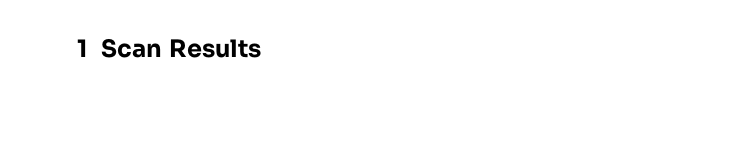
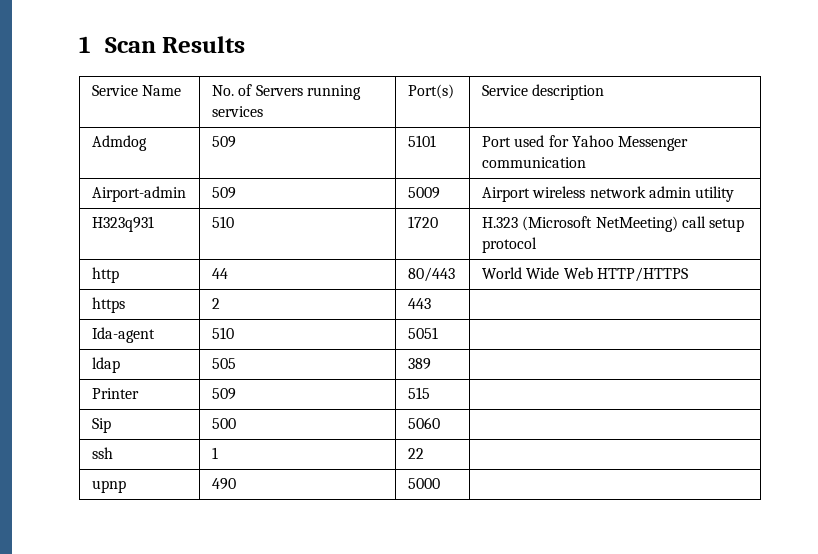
+ Service Name | No. of Servers running services | Port(s) | Service description
+ Admdog | 509 | 5101 | Port used for Yahoo Messenger communication
+ Airport-admin | 509 | 5009 | Airport wireless network admin utility
+ H323q931 | 510 | 1720 | H.323 (Microsoft NetMeeting) call setup protocol
+ http | 44 | 80/443 | World Wide Web HTTP/HTTPS
+ https | 2 | 443 |
+ Ida-agent | 510 | 5051 |
+ ldap | 505 | 389 |
+ Printer | 509 | 515 |
+ Sip | 500 | 5060 |
+ ssh | 1 | 22 |
+ upnp | 490 | 5000 |

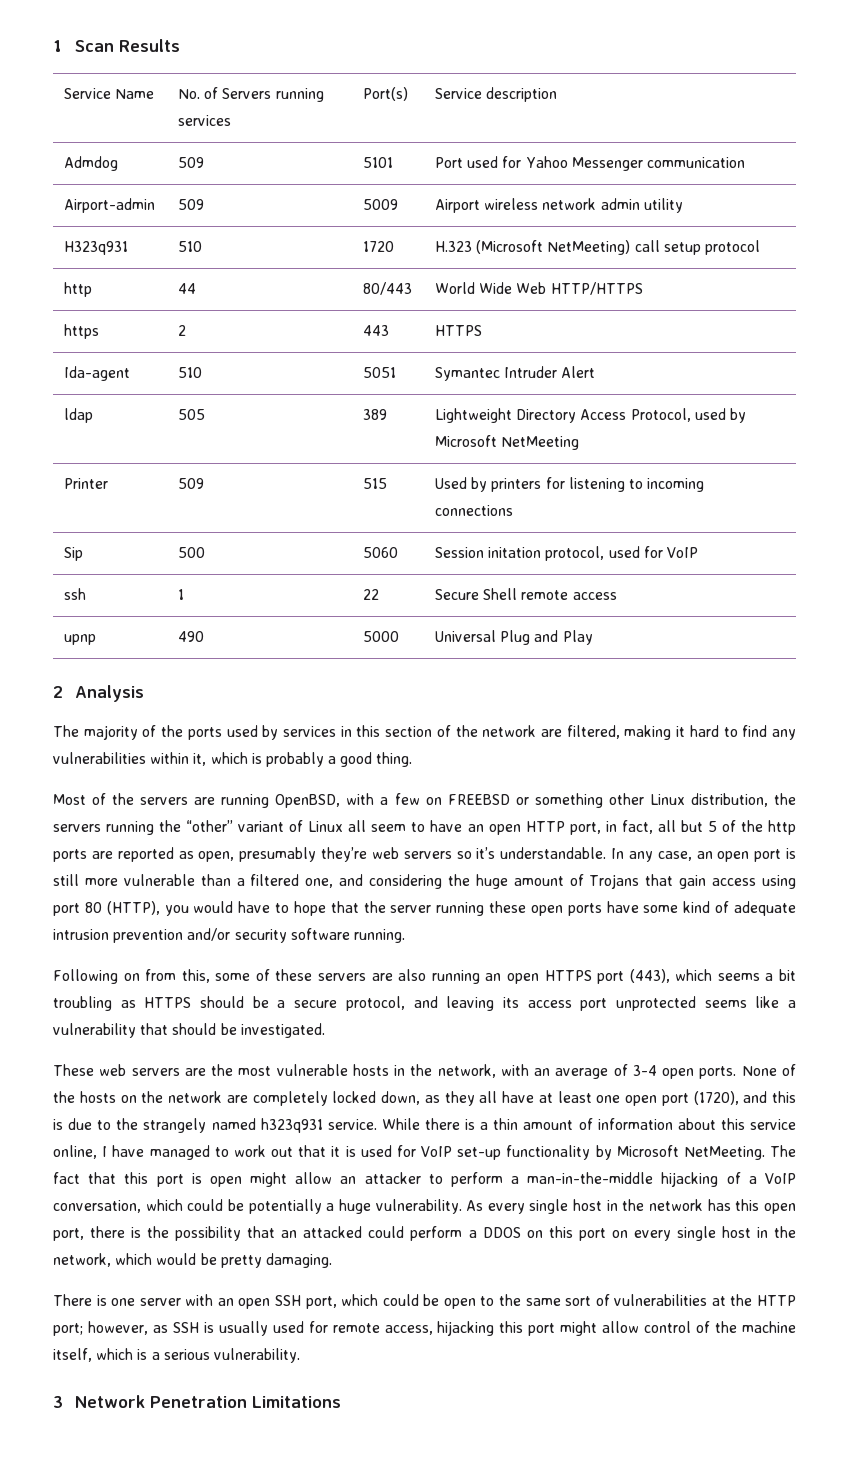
- https | 2 | 443 |
+ https | 2 | 443 | HTTPS
- Ida-agent | 510 | 5051 |
+ Ida-agent | 510 | 5051 | Symantec Intruder Alert
- ldap | 505 | 389 |
- Printer | 509 | 515 |
- Sip | 500 | 5060 |
+ ldap | 505 | 389 | Lightweight Directory Access Protocol, used by Microsoft NetMeeting
+ Printer | 509 | 515 | Used by printers for listening to incoming connections
+ Sip | 500 | 5060 | Session initation protocol, used for VoIP
- ssh | 1 | 22 |
+ ssh | 1 | 22 | Secure Shell remote access
- upnp | 490 | 5000 |
+ upnp | 490 | 5000 | Universal Plug and Play
+ 2 Analysis
+ The majority of the ports used by services in this section of the network are filtered, making it hard to find any vulnerabilities within it, which is probably a good thing.
+ Most of the servers are running OpenBSD, with a few on FREEBSD or something other Linux distribution, the servers running the “other” variant of Linux all seem to have an open HTTP port, in fact, all but 5 of the http ports are reported as open, presumably they’re web servers so it’s understandable. In any case, an open port is still more vulnerable than a filtered one, and considering the huge amount of Trojans that gain access using port 80 (HTTP), you would have to hope that the server running these open ports have some kind of adequate intrusion prevention and/or security software running.
+ Following on from this, some of these servers are also running an open HTTPS port (443), which seems a bit troubling as HTTPS should be a secure protocol, and leaving its access port unprotected seems like a vulnerability that should be investigated.
+ These web servers are the most vulnerable hosts in the network, with an average of 3-4 open ports. None of the hosts on the network are completely locked down, as they all have at least one open port (1720), and this is due to the strangely named h323q931 service. While there is a thin amount of information about this service online, I have managed to work out that it is used for VoIP set-up functionality by Microsoft NetMeeting. The fact that this port is open might allow an attacker to perform a man-in-the-middle hijacking of a VoIP conversation, which could be potentially a huge vulnerability. As every single host in the network has this open port, there is the possibility that an attacked could perform a DDOS on this port on every single host in the network, which would be pretty damaging.
+ There is one server with an open SSH port, which could be open to the same sort of vulnerabilities at the HTTP port; however, as SSH is usually used for remote access, hijacking this port might allow control of the machine itself, which is a serious vulnerability.
+ 3 Network Penetration Limitations

